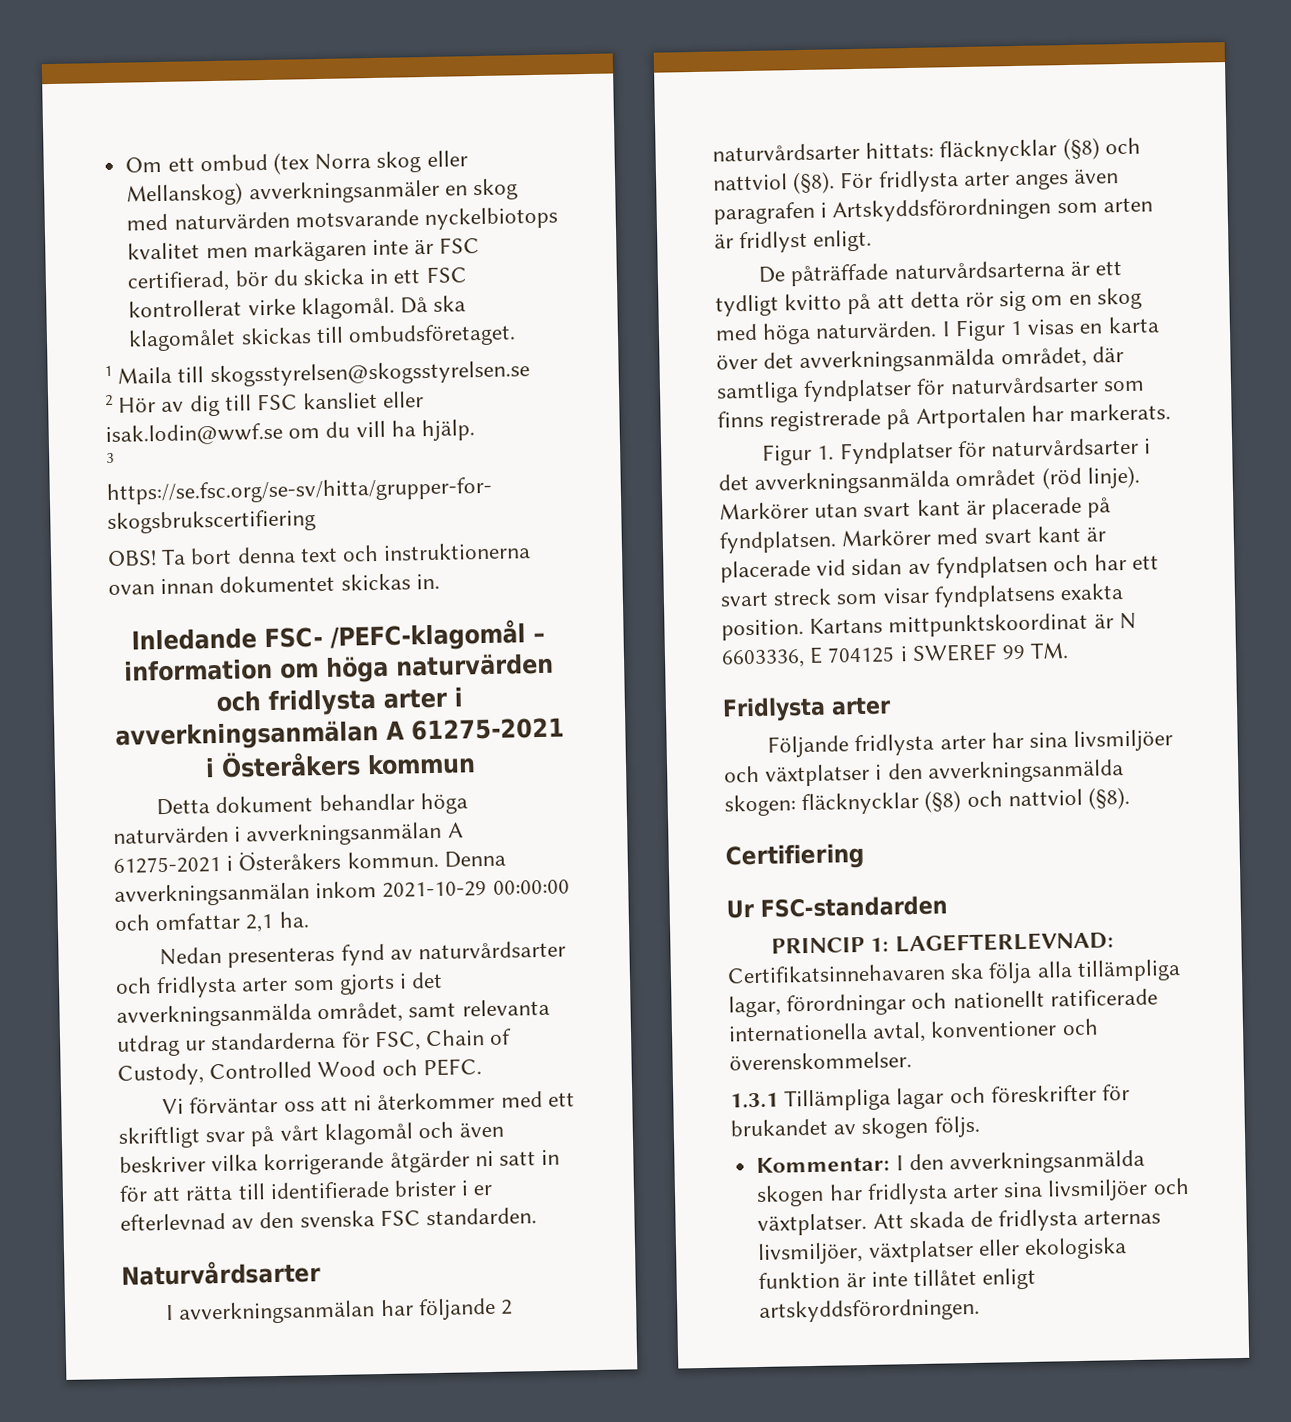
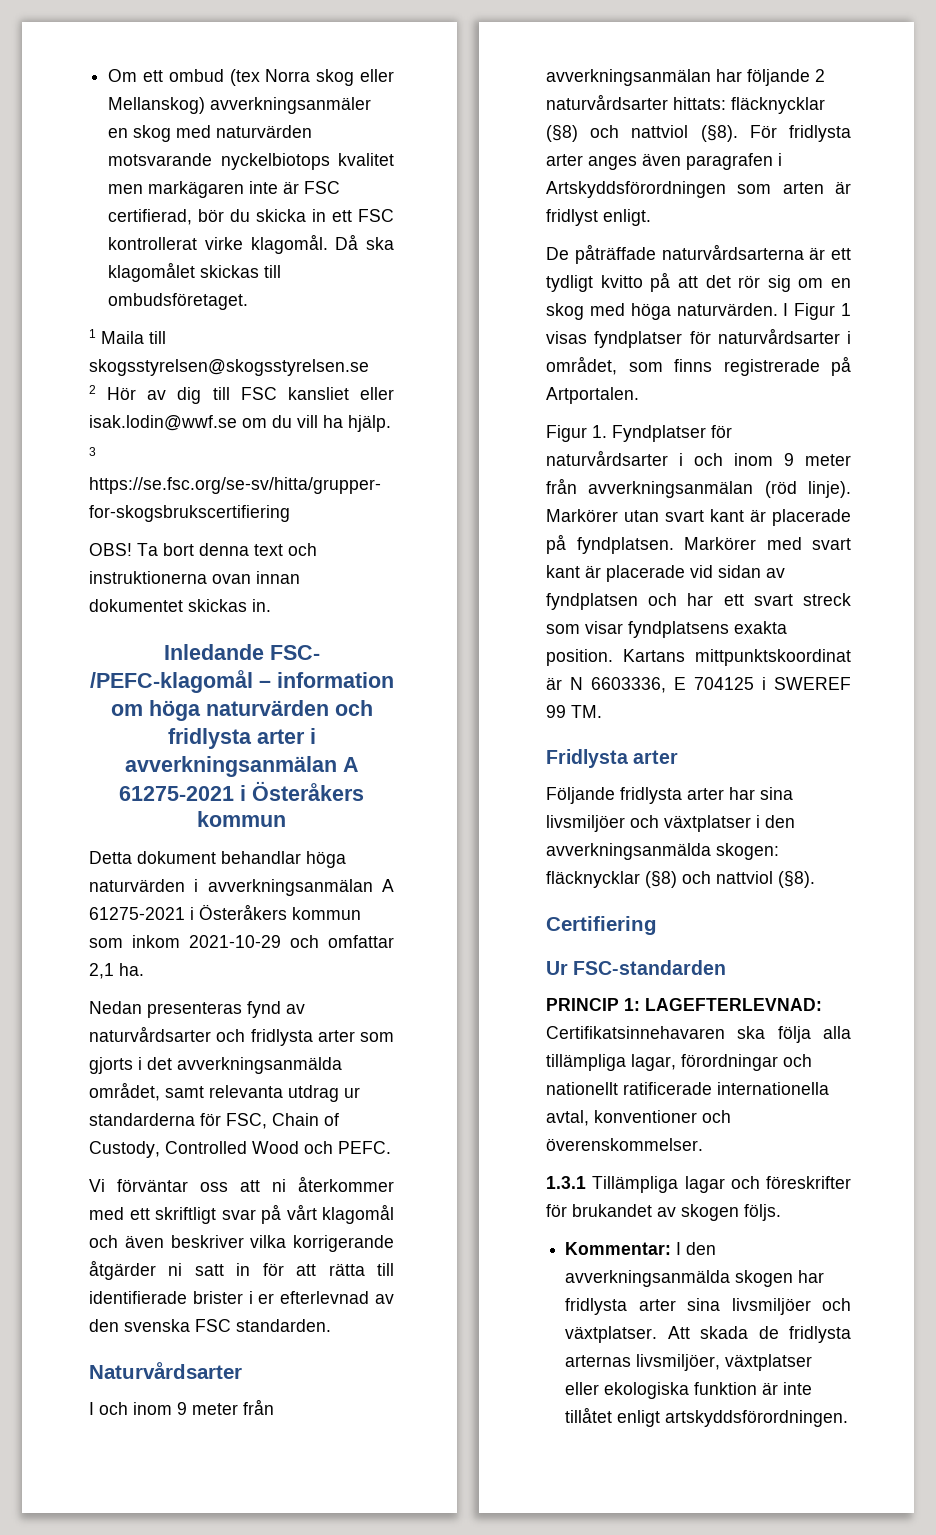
- Detta dokument behandlar höga naturvärden i avverkningsanmälan A 61275-2021 i Österåkers kommun. Denna avverkningsanmälan inkom 2021-10-29 00:00:00 och omfattar 2,1 ha.
+ Detta dokument behandlar höga naturvärden i avverkningsanmälan A 61275-2021 i Österåkers kommun som inkom 2021-10-29 och omfattar 2,1 ha.
- I avverkningsanmälan har följande 2 naturvårdsarter hittats: fläcknycklar (§8) och nattviol (§8).
+ I och inom 9 meter från avverkningsanmälan har följande 2 naturvårdsarter hittats: fläcknycklar (§8) och nattviol (§8).
- De påträffade naturvårdsarterna är ett tydligt kvitto på att detta rör sig om en skog med höga naturvärden.
+ De påträffade naturvårdsarterna är ett tydligt kvitto på att det rör sig om en skog med höga naturvärden.
- I Figur 1 visas en karta över det avverkningsanmälda området, där samtliga fyndplatser för naturvårdsarter som finns registrerade på Artportalen har markerats.
+ I Figur 1 visas fyndplatser för naturvårdsarter i området, som finns registrerade på Artportalen.
- Figur 1. Fyndplatser för naturvårdsarter i det avverkningsanmälda området (röd linje).
+ Figur 1. Fyndplatser för naturvårdsarter i och inom 9 meter från avverkningsanmälan (röd linje).

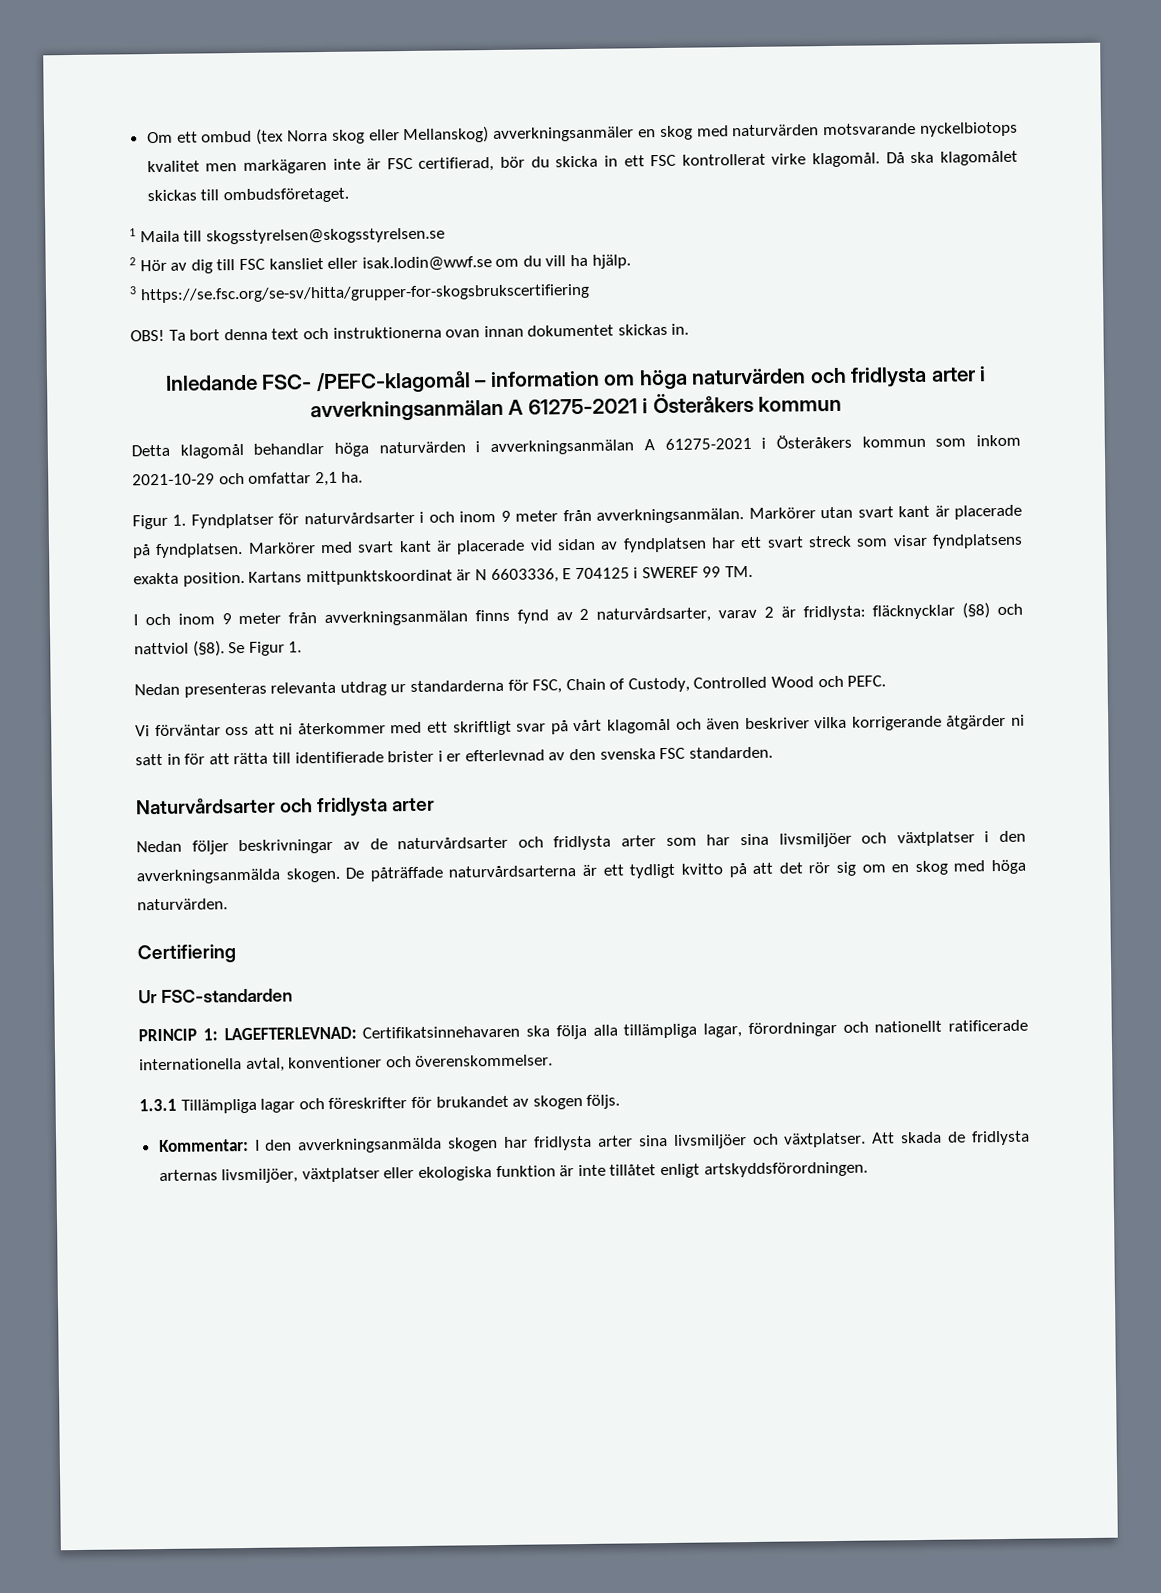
- Detta dokument behandlar höga naturvärden i avverkningsanmälan A 61275-2021 i Österåkers kommun som inkom 2021-10-29 och omfattar 2,1 ha.
+ Detta klagomål behandlar höga naturvärden i avverkningsanmälan A 61275-2021 i Österåkers kommun som inkom 2021-10-29 och omfattar 2,1 ha.
- Nedan presenteras fynd av naturvårdsarter och fridlysta arter som gjorts i det avverkningsanmälda området, samt relevanta utdrag ur standarderna för FSC, Chain of Custody, Controlled Wood och PEFC.
+ Figur 1. Fyndplatser för naturvårdsarter i och inom 9 meter från avverkningsanmälan. Markörer utan svart kant är placerade på fyndplatsen. Markörer med svart kant är placerade vid sidan av fyndplatsen har ett svart streck som visar fyndplatsens exakta position. Kartans mittpunktskoordinat är N 6603336, E 704125 i SWEREF 99 TM.
+ I och inom 9 meter från avverkningsanmälan finns fynd av 2 naturvårdsarter, varav 2 är fridlysta: fläcknycklar (§8) och nattviol (§8). Se Figur 1.
+ Nedan presenteras relevanta utdrag ur standarderna för FSC, Chain of Custody, Controlled Wood och PEFC.
- Naturvårdsarter
- I och inom 9 meter från avverkningsanmälan har följande 2 naturvårdsarter hittats: fläcknycklar (§8) och nattviol (§8). För fridlysta arter anges även paragrafen i Artskyddsförordningen som arten är fridlyst enligt.
- De påträffade naturvårdsarterna är ett tydligt kvitto på att det rör sig om en skog med höga naturvärden. I Figur 1 visas fyndplatser för naturvårdsarter i området, som finns registrerade på Artportalen.
- Figur 1. Fyndplatser för naturvårdsarter i och inom 9 meter från avverkningsanmälan (röd linje). Markörer utan svart kant är placerade på fyndplatsen. Markörer med svart kant är placerade vid sidan av fyndplatsen och har ett svart streck som visar fyndplatsens exakta position. Kartans mittpunktskoordinat är N 6603336, E 704125 i SWEREF 99 TM.
- Fridlysta arter
- Följande fridlysta arter har sina livsmiljöer och växtplatser i den avverkningsanmälda skogen: fläcknycklar (§8) och nattviol (§8).
+ Naturvårdsarter och fridlysta arter
+ Nedan följer beskrivningar av de naturvårdsarter och fridlysta arter som har sina livsmiljöer och växtplatser i den avverkningsanmälda skogen. De påträffade naturvårdsarterna är ett tydligt kvitto på att det rör sig om en skog med höga naturvärden.

